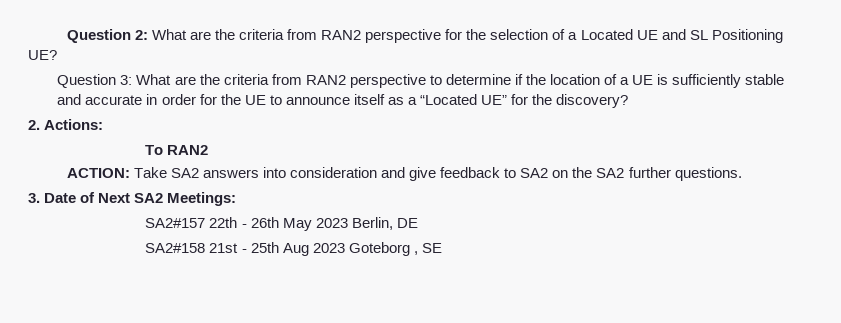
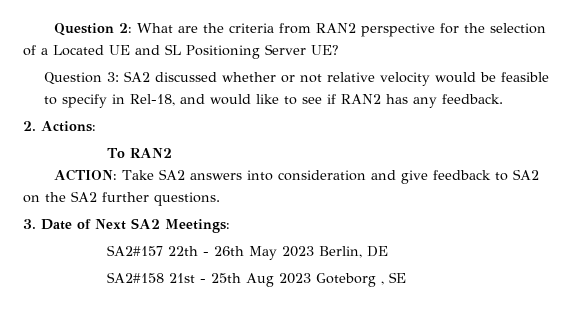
- Question 2: What are the criteria from RAN2 perspective for the selection of a Located UE and SL Positioning UE?
+ Question 2: What are the criteria from RAN2 perspective for the selection of a Located UE and SL Positioning Server UE?
- Question 3: What are the criteria from RAN2 perspective to determine if the location of a UE is sufficiently stable and accurate in order for the UE to announce itself as a “Located UE” for the discovery?
+ Question 3: SA2 discussed whether or not relative velocity would be feasible to specify in Rel-18, and would like to see if RAN2 has any feedback.

